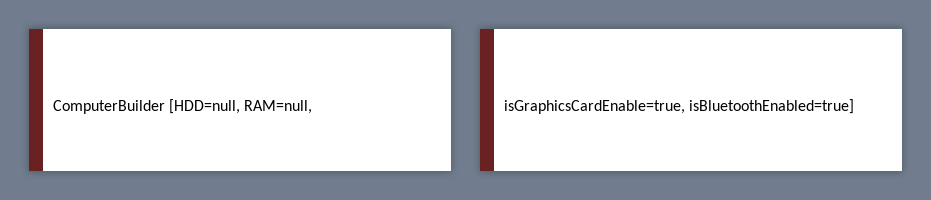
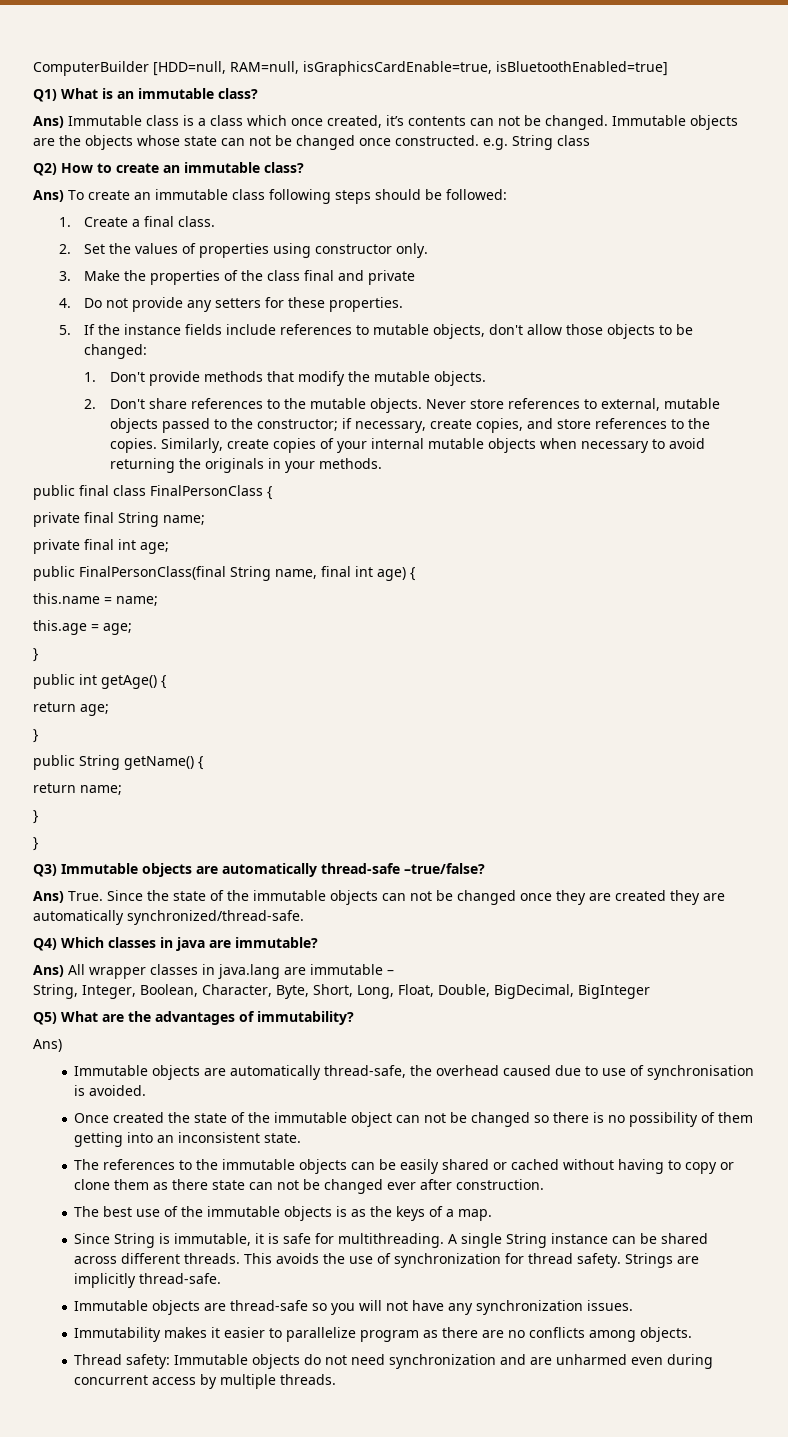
+ Q1) What is an immutable class?
+ Ans) Immutable class is a class which once created, it’s contents can not be changed. Immutable objects are the objects whose state can not be changed once constructed. e.g. String class
+ Q2) How to create an immutable class?
+ Ans) To create an immutable class following steps should be followed:
+ 1. Create a final class.
+ 2. Set the values of properties using constructor only.
+ 3. Make the properties of the class final and private
+ 4. Do not provide any setters for these properties.
+ 5. If the instance fields include references to mutable objects, don't allow those objects to be changed:
+ 1. Don't provide methods that modify the mutable objects.
+ 2. Don't share references to the mutable objects. Never store references to external, mutable objects passed to the constructor; if necessary, create copies, and store references to the copies. Similarly, create copies of your internal mutable objects when necessary to avoid returning the originals in your methods.
+ public final class FinalPersonClass {
+ private final String name;
+ private final int age;
+ public FinalPersonClass(final String name, final int age) {
+ this.name = name;
+ this.age = age;
+ }
+ public int getAge() {
+ return age;
+ }
+ public String getName() {
+ return name;
+ }
+ }
+ Q3) Immutable objects are automatically thread-safe –true/false?
+ Ans) True. Since the state of the immutable objects can not be changed once they are created they are automatically synchronized/thread-safe.
+ Q4) Which classes in java are immutable?
+ Ans) All wrapper classes in java.lang are immutable –
+ String, Integer, Boolean, Character, Byte, Short, Long, Float, Double, BigDecimal, BigInteger
+ Q5) What are the advantages of immutability?
+ Ans)
+ Immutable objects are automatically thread-safe, the overhead caused due to use of synchronisation is avoided.
+ Once created the state of the immutable object can not be changed so there is no possibility of them getting into an inconsistent state.
+ The references to the immutable objects can be easily shared or cached without having to copy or clone them as there state can not be changed ever after construction.
+ The best use of the immutable objects is as the keys of a map.
+ Since String is immutable, it is safe for multithreading. A single String instance can be shared across different threads. This avoids the use of synchronization for thread safety. Strings are implicitly thread-safe.
+ Immutable objects are thread-safe so you will not have any synchronization issues.
+ Immutability makes it easier to parallelize program as there are no conflicts among objects.
+ Thread safety: Immutable objects do not need synchronization and are unharmed even during concurrent access by multiple threads.

